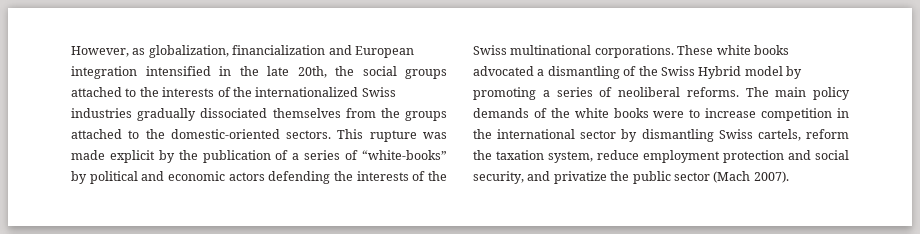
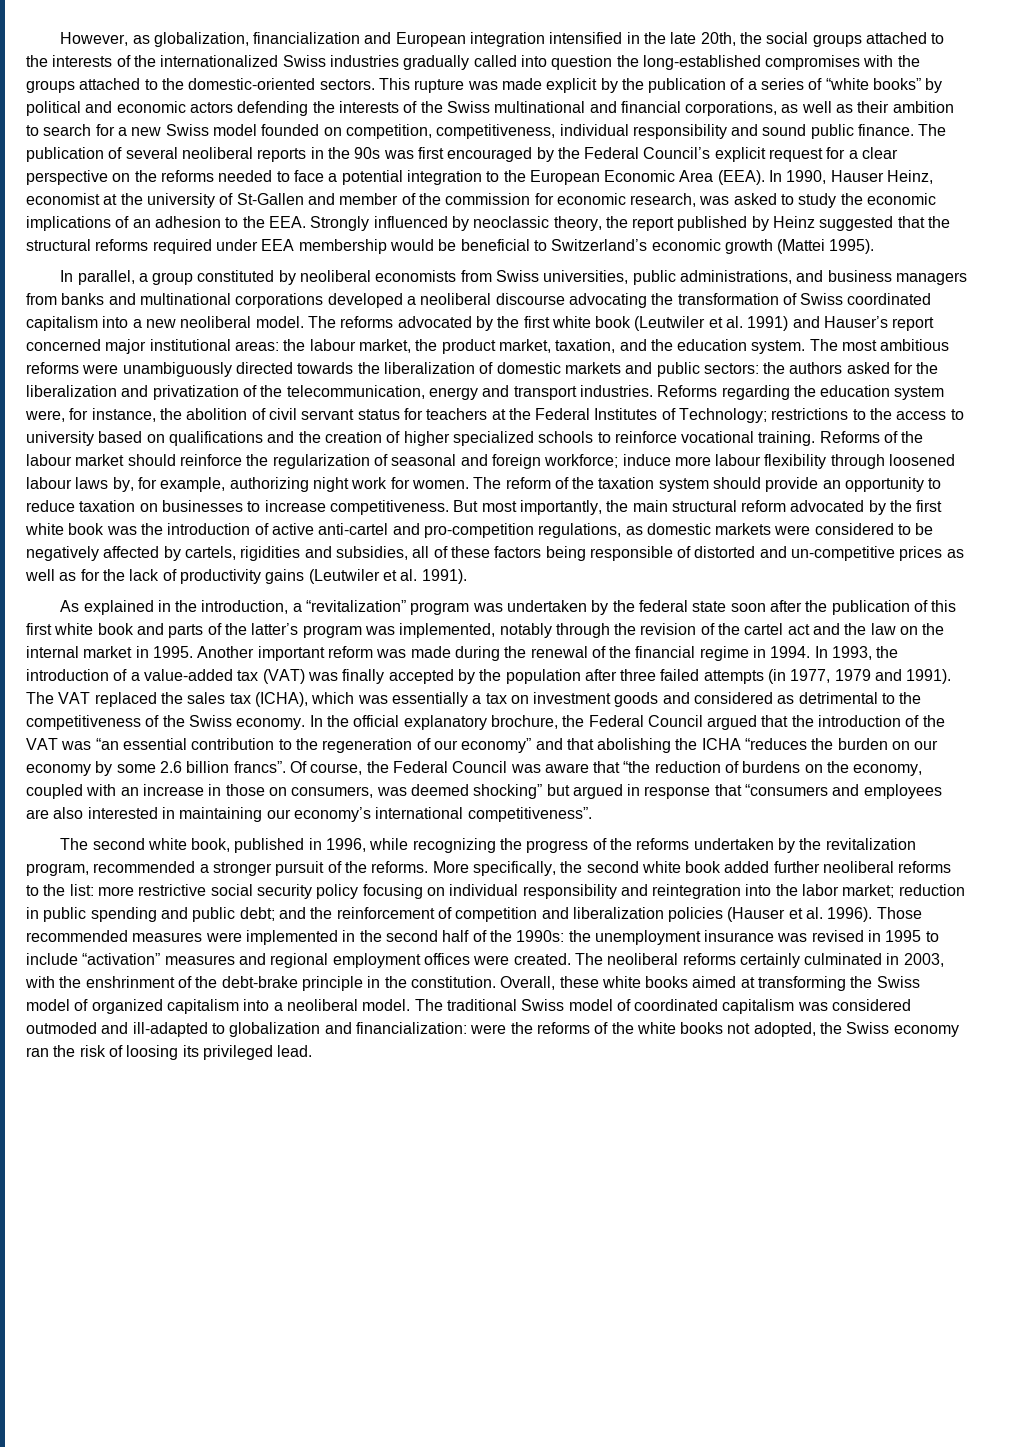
- However, as globalization, financialization and European integration intensified in the late 20th, the social groups attached to the interests of the internationalized Swiss industries gradually dissociated themselves from the groups attached to the domestic-oriented sectors.
+ However, as globalization, financialization and European integration intensified in the late 20th, the social groups attached to the interests of the internationalized Swiss industries gradually called into question the long-established compromises with the groups attached to the domestic-oriented sectors.
- This rupture was made explicit by the publication of a series of “white-books” by political and economic actors defending the interests of the Swiss multinational corporations. These white books advocated a dismantling of the Swiss Hybrid model by promoting a series of neoliberal reforms. The main policy demands of the white books were to increase competition in the international sector by dismantling Swiss cartels, reform the taxation system, reduce employment protection and social security, and privatize the public sector (Mach 2007).
+ This rupture was made explicit by the publication of a series of “white books” by political and economic actors defending the interests of the Swiss multinational and financial corporations, as well as their ambition to search for a new Swiss model founded on competition, competitiveness, individual responsibility and sound public finance. The publication of several neoliberal reports in the 90s was first encouraged by the Federal Council’s explicit request for a clear perspective on the reforms needed to face a potential integration to the European Economic Area (EEA). In 1990, Hauser Heinz, economist at the university of St-Gallen and member of the commission for economic research, was asked to study the economic implications of an adhesion to the EEA. Strongly influenced by neoclassic theory, the report published by Heinz suggested that the structural reforms required under EEA membership would be beneficial to Switzerland’s economic growth (Mattei 1995).
+ In parallel, a group constituted by neoliberal economists from Swiss universities, public administrations, and business managers from banks and multinational corporations developed a neoliberal discourse advocating the transformation of Swiss coordinated capitalism into a new neoliberal model. The reforms advocated by the first white book (Leutwiler et al. 1991) and Hauser’s report concerned major institutional areas: the labour market, the product market, taxation, and the education system. The most ambitious reforms were unambiguously directed towards the liberalization of domestic markets and public sectors: the authors asked for the liberalization and privatization of the telecommunication, energy and transport industries. Reforms regarding the education system were, for instance, the abolition of civil servant status for teachers at the Federal Institutes of Technology; restrictions to the access to university based on qualifications and the creation of higher specialized schools to reinforce vocational training. Reforms of the labour market should reinforce the regularization of seasonal and foreign workforce; induce more labour flexibility through loosened labour laws by, for example, authorizing night work for women. The reform of the taxation system should provide an opportunity to reduce taxation on businesses to increase competitiveness. But most importantly, the main structural reform advocated by the first white book was the introduction of active anti-cartel and pro-competition regulations, as domestic markets were considered to be negatively affected by cartels, rigidities and subsidies, all of these factors being responsible of distorted and un-competitive prices as well as for the lack of productivity gains (Leutwiler et al. 1991).
+ As explained in the introduction, a “revitalization” program was undertaken by the federal state soon after the publication of this first white book and parts of the latter’s program was implemented, notably through the revision of the cartel act and the law on the internal market in 1995. Another important reform was made during the renewal of the financial regime in 1994. In 1993, the introduction of a value-added tax (VAT) was finally accepted by the population after three failed attempts (in 1977, 1979 and 1991). The VAT replaced the sales tax (ICHA), which was essentially a tax on investment goods and considered as detrimental to the competitiveness of the Swiss economy. In the official explanatory brochure, the Federal Council argued that the introduction of the VAT was “an essential contribution to the regeneration of our economy” and that abolishing the ICHA “reduces the burden on our economy by some 2.6 billion francs”. Of course, the Federal Council was aware that “the reduction of burdens on the economy, coupled with an increase in those on consumers, was deemed shocking” but argued in response that “consumers and employees are also interested in maintaining our economy’s international competitiveness”.
+ The second white book, published in 1996, while recognizing the progress of the reforms undertaken by the revitalization program, recommended a stronger pursuit of the reforms. More specifically, the second white book added further neoliberal reforms to the list: more restrictive social security policy focusing on individual responsibility and reintegration into the labor market; reduction in public spending and public debt; and the reinforcement of competition and liberalization policies (Hauser et al. 1996). Those recommended measures were implemented in the second half of the 1990s: the unemployment insurance was revised in 1995 to include “activation” measures and regional employment offices were created. The neoliberal reforms certainly culminated in 2003, with the enshrinment of the debt-brake principle in the constitution. Overall, these white books aimed at transforming the Swiss model of organized capitalism into a neoliberal model. The traditional Swiss model of coordinated capitalism was considered outmoded and ill-adapted to globalization and financialization: were the reforms of the white books not adopted, the Swiss economy ran the risk of loosing its privileged lead.

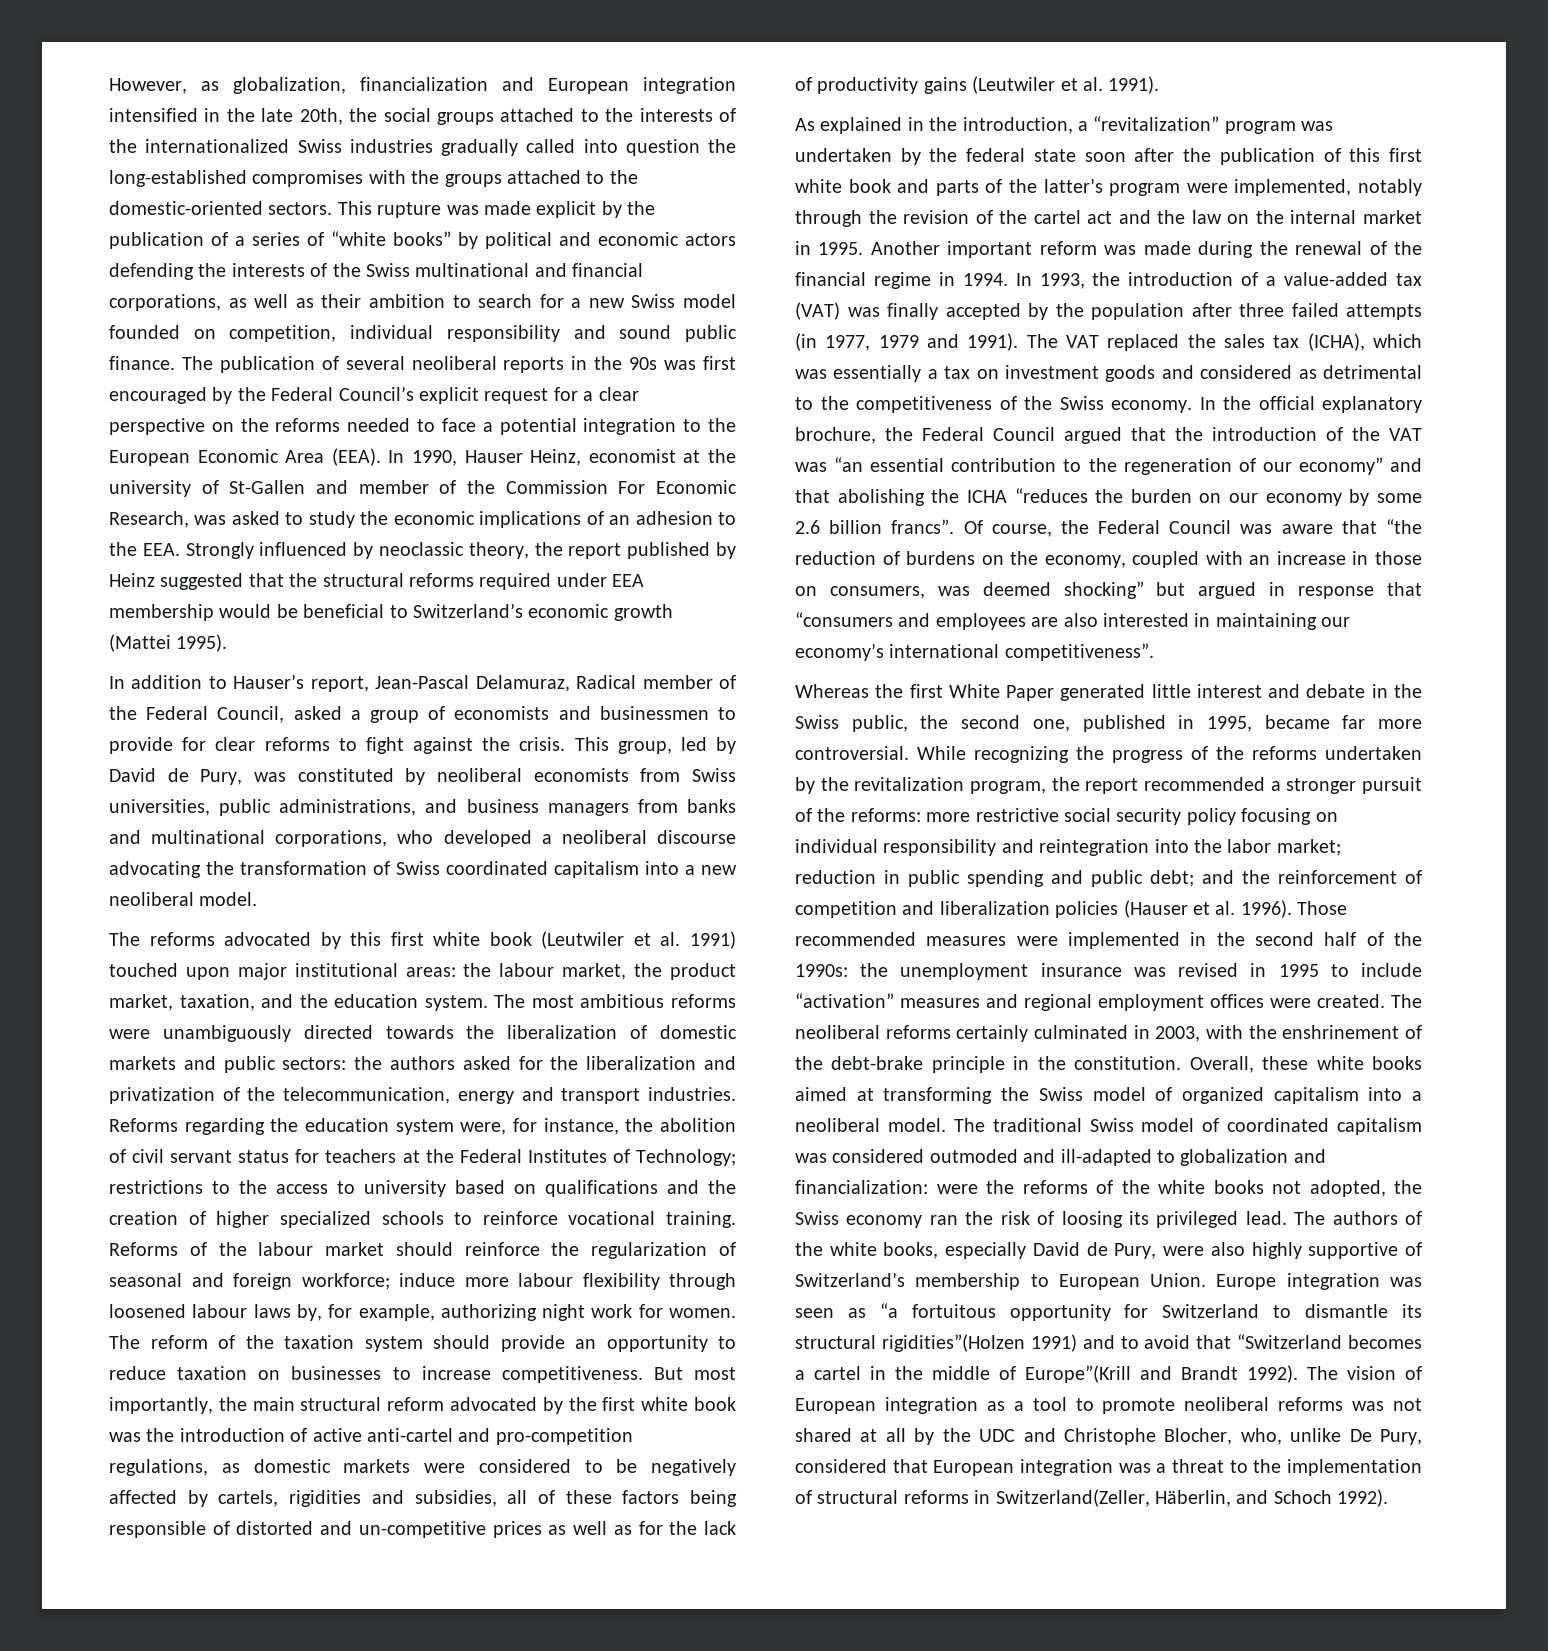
- This rupture was made explicit by the publication of a series of “white books” by political and economic actors defending the interests of the Swiss multinational and financial corporations, as well as their ambition to search for a new Swiss model founded on competition, competitiveness, individual responsibility and sound public finance.
+ This rupture was made explicit by the publication of a series of “white books” by political and economic actors defending the interests of the Swiss multinational and financial corporations, as well as their ambition to search for a new Swiss model founded on competition, individual responsibility and sound public finance.
- In 1990, Hauser Heinz, economist at the university of St-Gallen and member of the commission for economic research, was asked to study the economic implications of an adhesion to the EEA. Strongly influenced by neoclassic theory, the report published by Heinz suggested that the structural reforms required under EEA membership would be beneficial to Switzerland’s economic growth (Mattei 1995).
+ In 1990, Hauser Heinz, economist at the university of St-Gallen and member of the Commission For Economic Research, was asked to study the economic implications of an adhesion to the EEA. Strongly influenced by neoclassic theory, the report published by Heinz suggested that the structural reforms required under EEA membership would be beneficial to Switzerland’s economic growth (Mattei 1995).
- In parallel, a group constituted by neoliberal economists from Swiss universities, public administrations, and business managers from banks and multinational corporations developed a neoliberal discourse advocating the transformation of Swiss coordinated capitalism into a new neoliberal model. The reforms advocated by the first white book (Leutwiler et al. 1991) and Hauser’s report concerned major institutional areas: the labour market, the product market, taxation, and the education system.
+ In addition to Hauser’s report, Jean-Pascal Delamuraz, Radical member of the Federal Council, asked a group of economists and businessmen to provide for clear reforms to fight against the crisis. This group, led by David de Pury, was constituted by neoliberal economists from Swiss universities, public administrations, and business managers from banks and multinational corporations, who developed a neoliberal discourse advocating the transformation of Swiss coordinated capitalism into a new neoliberal model.
+ The reforms advocated by this first white book (Leutwiler et al. 1991) touched upon major institutional areas: the labour market, the product market, taxation, and the education system.
- As explained in the introduction, a “revitalization” program was undertaken by the federal state soon after the publication of this first white book and parts of the latter’s program was implemented, notably through the revision of the cartel act and the law on the internal market in 1995.
+ As explained in the introduction, a “revitalization” program was undertaken by the federal state soon after the publication of this first white book and parts of the latter’s program were implemented, notably through the revision of the cartel act and the law on the internal market in 1995.
- The second white book, published in 1996, while recognizing the progress of the reforms undertaken by the revitalization program, recommended a stronger pursuit of the reforms. More specifically, the second white book added further neoliberal reforms to the list: more restrictive social security policy focusing on individual responsibility and reintegration into the labor market; reduction in public spending and public debt; and the reinforcement of competition and liberalization policies (Hauser et al. 1996).
+ Whereas the first White Paper generated little interest and debate in the Swiss public, the second one, published in 1995, became far more controversial. While recognizing the progress of the reforms undertaken by the revitalization program, the report recommended a stronger pursuit of the reforms: more restrictive social security policy focusing on individual responsibility and reintegration into the labor market; reduction in public spending and public debt; and the reinforcement of competition and liberalization policies (Hauser et al. 1996).
- The neoliberal reforms certainly culminated in 2003, with the enshrinment of the debt-brake principle in the constitution.
+ The neoliberal reforms certainly culminated in 2003, with the enshrinement of the debt-brake principle in the constitution.
+ The authors of the white books, especially David de Pury, were also highly supportive of Switzerland’s membership to European Union. Europe integration was seen as “a fortuitous opportunity for Switzerland to dismantle its structural rigidities”(Holzen 1991) and to avoid that “Switzerland becomes a cartel in the middle of Europe”(Krill and Brandt 1992). The vision of European integration as a tool to promote neoliberal reforms was not shared at all by the UDC and Christophe Blocher, who, unlike De Pury, considered that European integration was a threat to the implementation of structural reforms in Switzerland(Zeller, Häberlin, and Schoch 1992).

